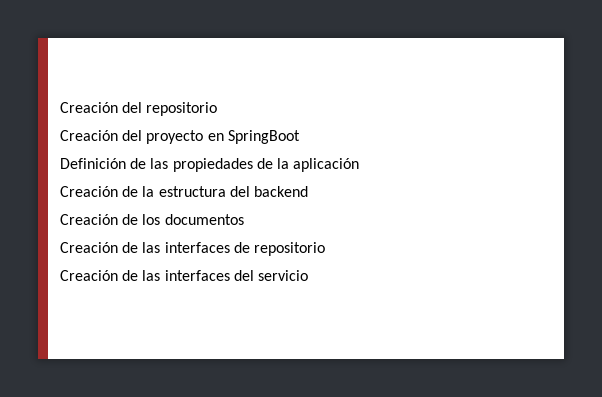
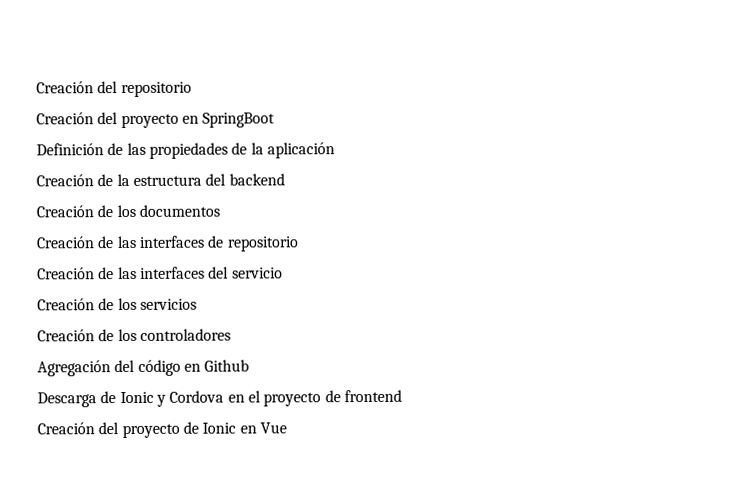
+ Creación de los servicios
+ Creación de los controladores
+ Agregación del código en Github
+ Descarga de Ionic y Cordova en el proyecto de frontend
+ Creación del proyecto de Ionic en Vue

